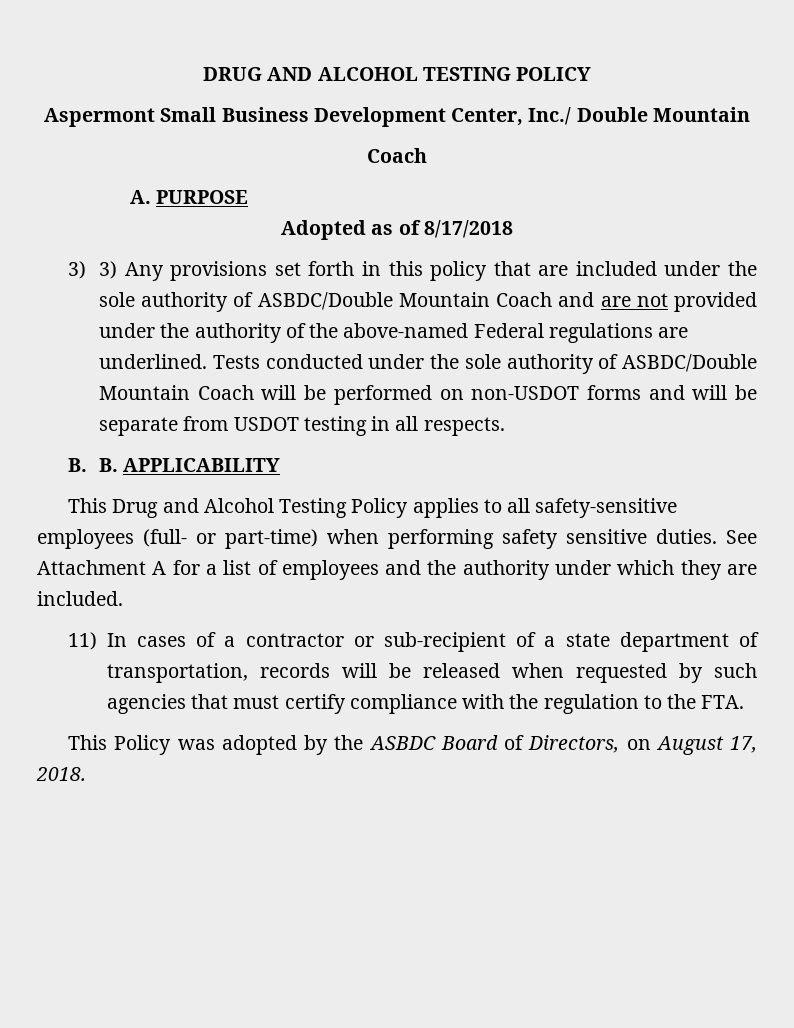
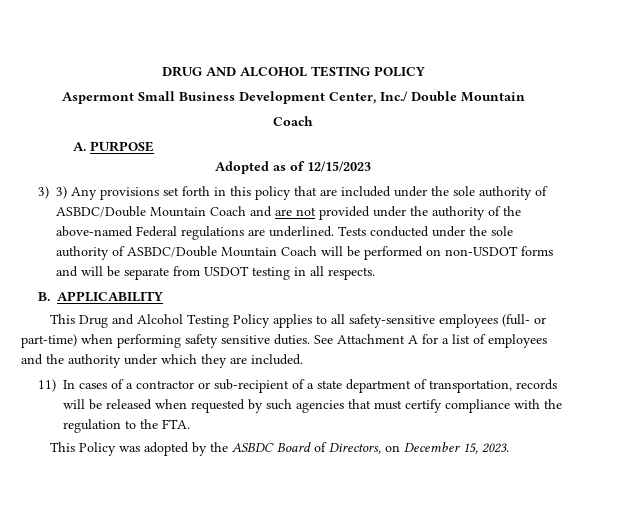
- Adopted as of 8/17/2018
+ Adopted as of 12/15/2023
- B. B. APPLICABILITY
+ B. APPLICABILITY
- This Policy was adopted by the ASBDC Board of Directors, on August 17, 2018.
+ This Policy was adopted by the ASBDC Board of Directors, on December 15, 2023.

